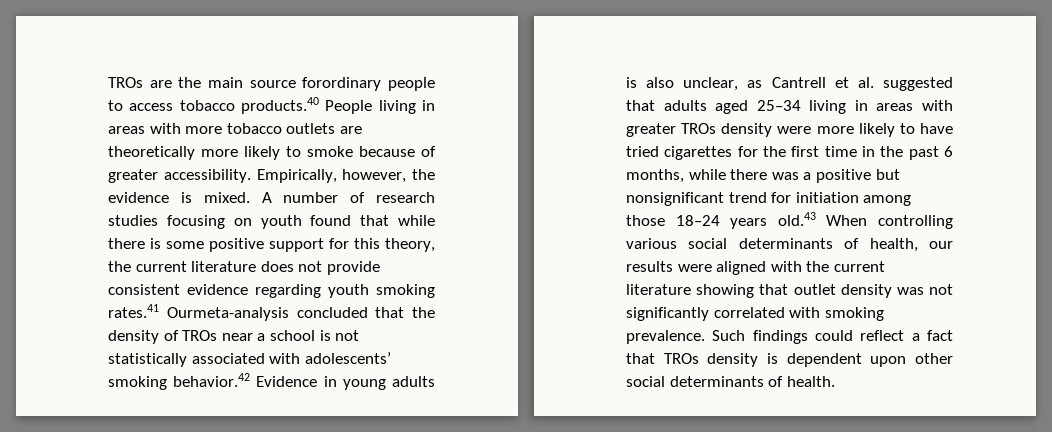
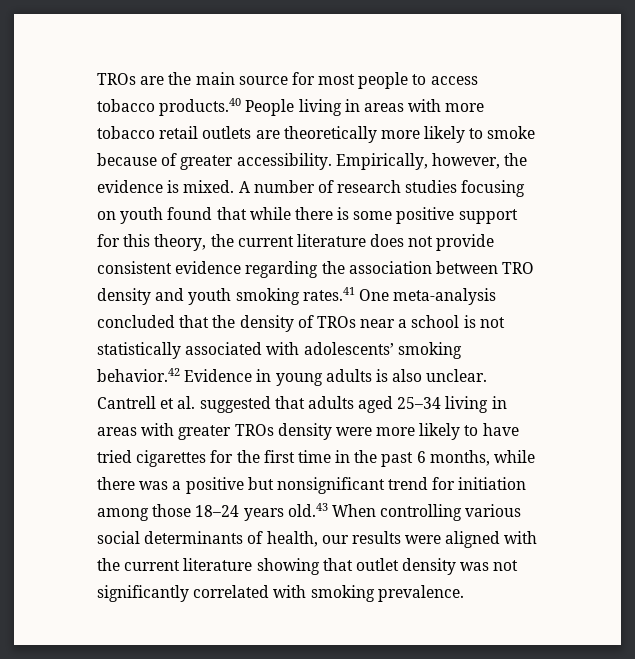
- TROs are the main source forordinary people to access tobacco products.40 People living in areas with more tobacco outlets are theoretically more likely to smoke because of greater accessibility.
+ TROs are the main source for most people to access tobacco products.40 People living in areas with more tobacco retail outlets are theoretically more likely to smoke because of greater accessibility.
- A number of research studies focusing on youth found that while there is some positive support for this theory, the current literature does not provide consistent evidence regarding youth smoking rates.41 Ourmeta-analysis concluded that the density of TROs near a school is not statistically associated with adolescents’ smoking behavior.42 Evidence in young adults is also unclear, as Cantrell et al. suggested that adults aged 25–34 living in areas with greater TROs density were more likely to have tried cigarettes for the first time in the past 6 months, while there was a positive but nonsignificant trend for initiation among those 18–24 years old.43 When controlling various social determinants of health, our results were aligned with the current literature showing that outlet density was not significantly correlated with smoking prevalence. Such findings could reflect a fact that TROs density is dependent upon other social determinants of health.
+ A number of research studies focusing on youth found that while there is some positive support for this theory, the current literature does not provide consistent evidence regarding the association between TRO density and youth smoking rates.41 One meta-analysis concluded that the density of TROs near a school is not statistically associated with adolescents’ smoking behavior.42 Evidence in young adults is also unclear. Cantrell et al. suggested that adults aged 25–34 living in areas with greater TROs density were more likely to have tried cigarettes for the first time in the past 6 months, while there was a positive but nonsignificant trend for initiation among those 18–24 years old.43 When controlling various social determinants of health, our results were aligned with the current literature showing that outlet density was not significantly correlated with smoking prevalence.

